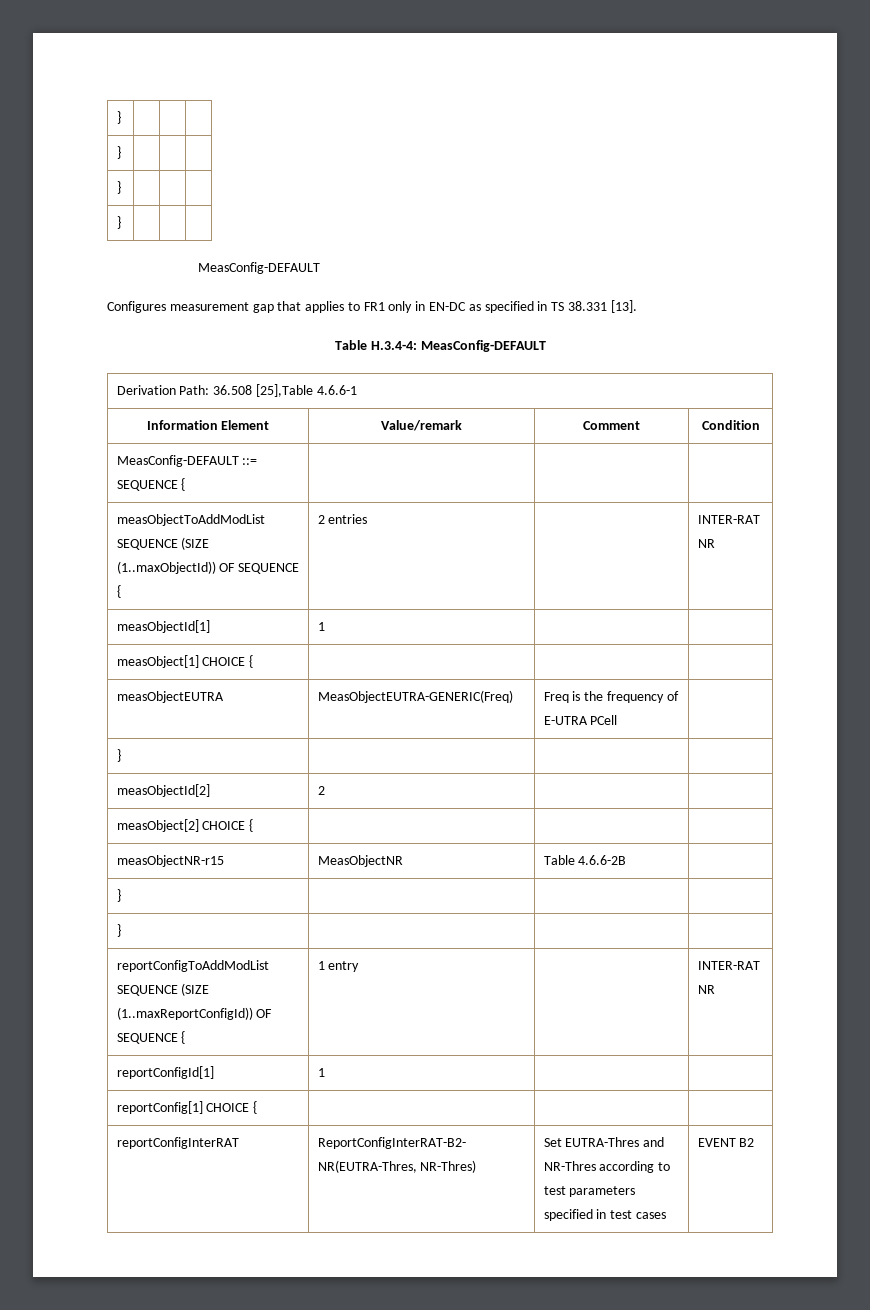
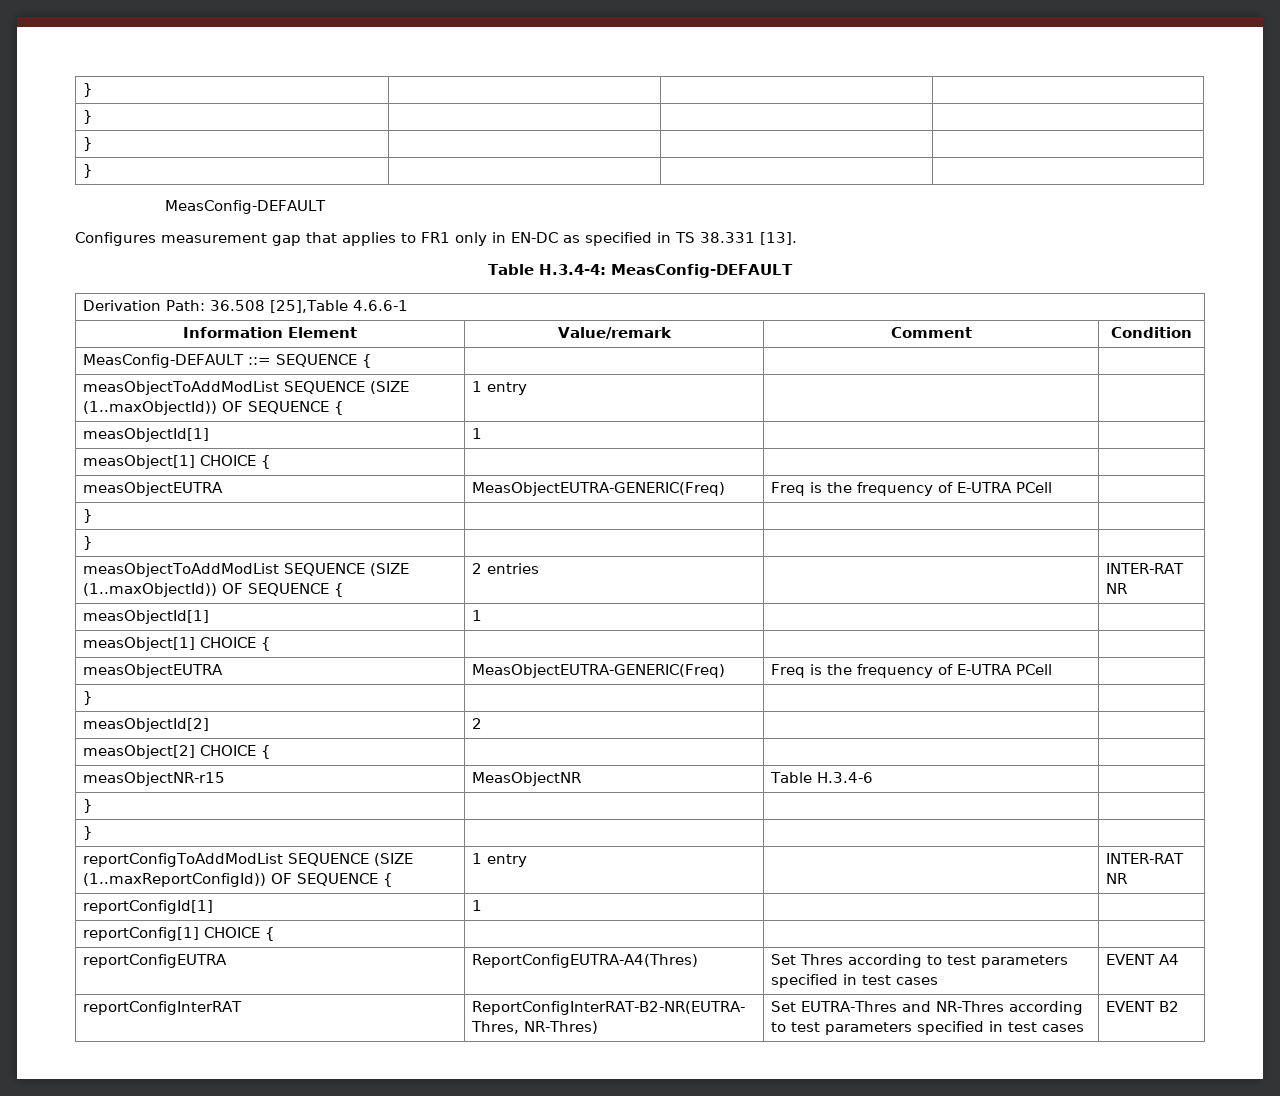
+ measObjectToAddModList SEQUENCE (SIZE (1..maxObjectId)) OF SEQUENCE { | 1 entry | |
+ measObjectId[1] | 1 | |
+ measObject[1] CHOICE { | | |
+ measObjectEUTRA | MeasObjectEUTRA-GENERIC(Freq) | Freq is the frequency of E-UTRA PCell |
+ } | | |
+ } | | |
- measObjectNR-r15 | MeasObjectNR | Table 4.6.6-2B |
+ measObjectNR-r15 | MeasObjectNR | Table H.3.4-6 |
+ reportConfigEUTRA | ReportConfigEUTRA-A4(Thres) | Set Thres according to test parameters specified in test cases | EVENT A4

